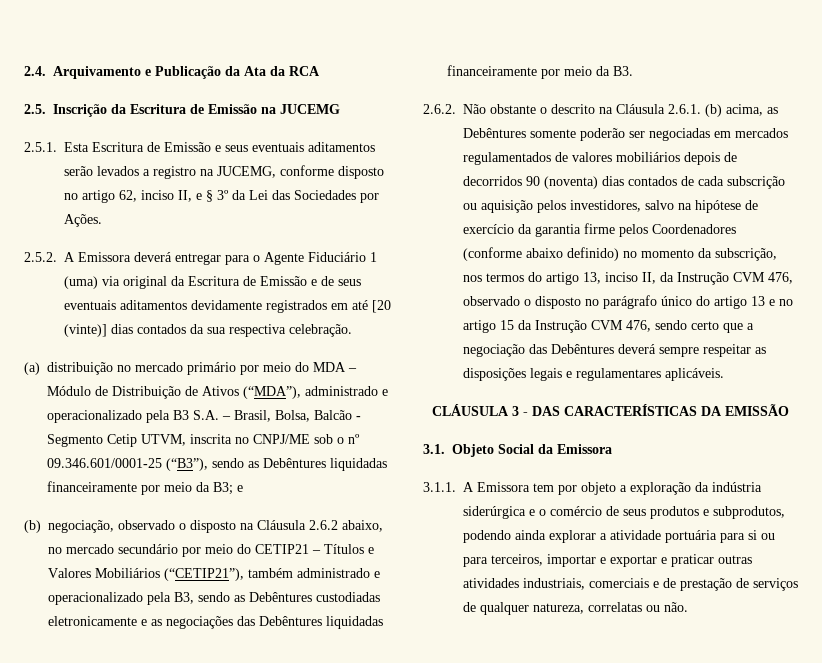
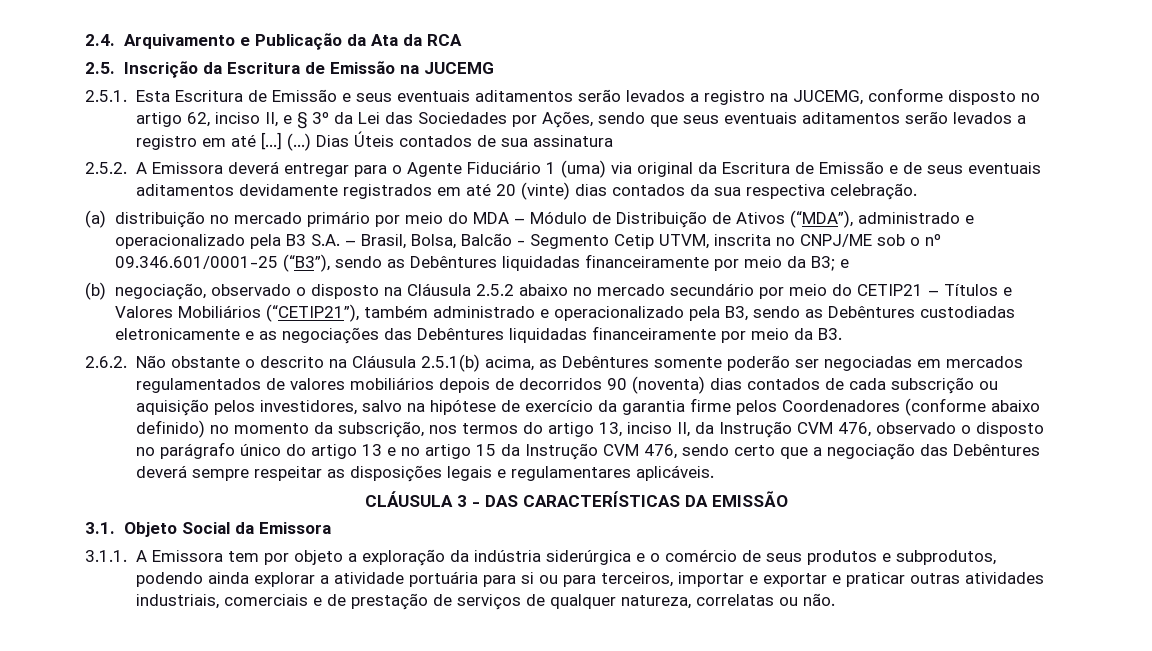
- 2.5.1. Esta Escritura de Emissão e seus eventuais aditamentos serão levados a registro na JUCEMG, conforme disposto no artigo 62, inciso II, e § 3º da Lei das Sociedades por Ações.
+ 2.5.1. Esta Escritura de Emissão e seus eventuais aditamentos serão levados a registro na JUCEMG, conforme disposto no artigo 62, inciso II, e § 3º da Lei das Sociedades por Ações, sendo que seus eventuais aditamentos serão levados a registro em até [...] (...) Dias Úteis contados de sua assinatura
- 2.5.2. A Emissora deverá entregar para o Agente Fiduciário 1 (uma) via original da Escritura de Emissão e de seus eventuais aditamentos devidamente registrados em até [20 (vinte)] dias contados da sua respectiva celebração.
+ 2.5.2. A Emissora deverá entregar para o Agente Fiduciário 1 (uma) via original da Escritura de Emissão e de seus eventuais aditamentos devidamente registrados em até 20 (vinte) dias contados da sua respectiva celebração.
- (b) negociação, observado o disposto na Cláusula 2.6.2 abaixo, no mercado secundário por meio do CETIP21 – Títulos e Valores Mobiliários (“CETIP21”), também administrado e operacionalizado pela B3, sendo as Debêntures custodiadas eletronicamente e as negociações das Debêntures liquidadas financeiramente por meio da B3.
+ (b) negociação, observado o disposto na Cláusula 2.5.2 abaixo no mercado secundário por meio do CETIP21 – Títulos e Valores Mobiliários (“CETIP21”), também administrado e operacionalizado pela B3, sendo as Debêntures custodiadas eletronicamente e as negociações das Debêntures liquidadas financeiramente por meio da B3.
- 2.6.2. Não obstante o descrito na Cláusula 2.6.1. (b) acima, as Debêntures somente poderão ser negociadas em mercados regulamentados de valores mobiliários depois de decorridos 90 (noventa) dias contados de cada subscrição ou aquisição pelos investidores, salvo na hipótese de exercício da garantia firme pelos Coordenadores (conforme abaixo definido) no momento da subscrição, nos termos do artigo 13, inciso II, da Instrução CVM 476, observado o disposto no parágrafo único do artigo 13 e no artigo 15 da Instrução CVM 476, sendo certo que a negociação das Debêntures deverá sempre respeitar as disposições legais e regulamentares aplicáveis.
+ 2.6.2. Não obstante o descrito na Cláusula 2.5.1(b) acima, as Debêntures somente poderão ser negociadas em mercados regulamentados de valores mobiliários depois de decorridos 90 (noventa) dias contados de cada subscrição ou aquisição pelos investidores, salvo na hipótese de exercício da garantia firme pelos Coordenadores (conforme abaixo definido) no momento da subscrição, nos termos do artigo 13, inciso II, da Instrução CVM 476, observado o disposto no parágrafo único do artigo 13 e no artigo 15 da Instrução CVM 476, sendo certo que a negociação das Debêntures deverá sempre respeitar as disposições legais e regulamentares aplicáveis.

